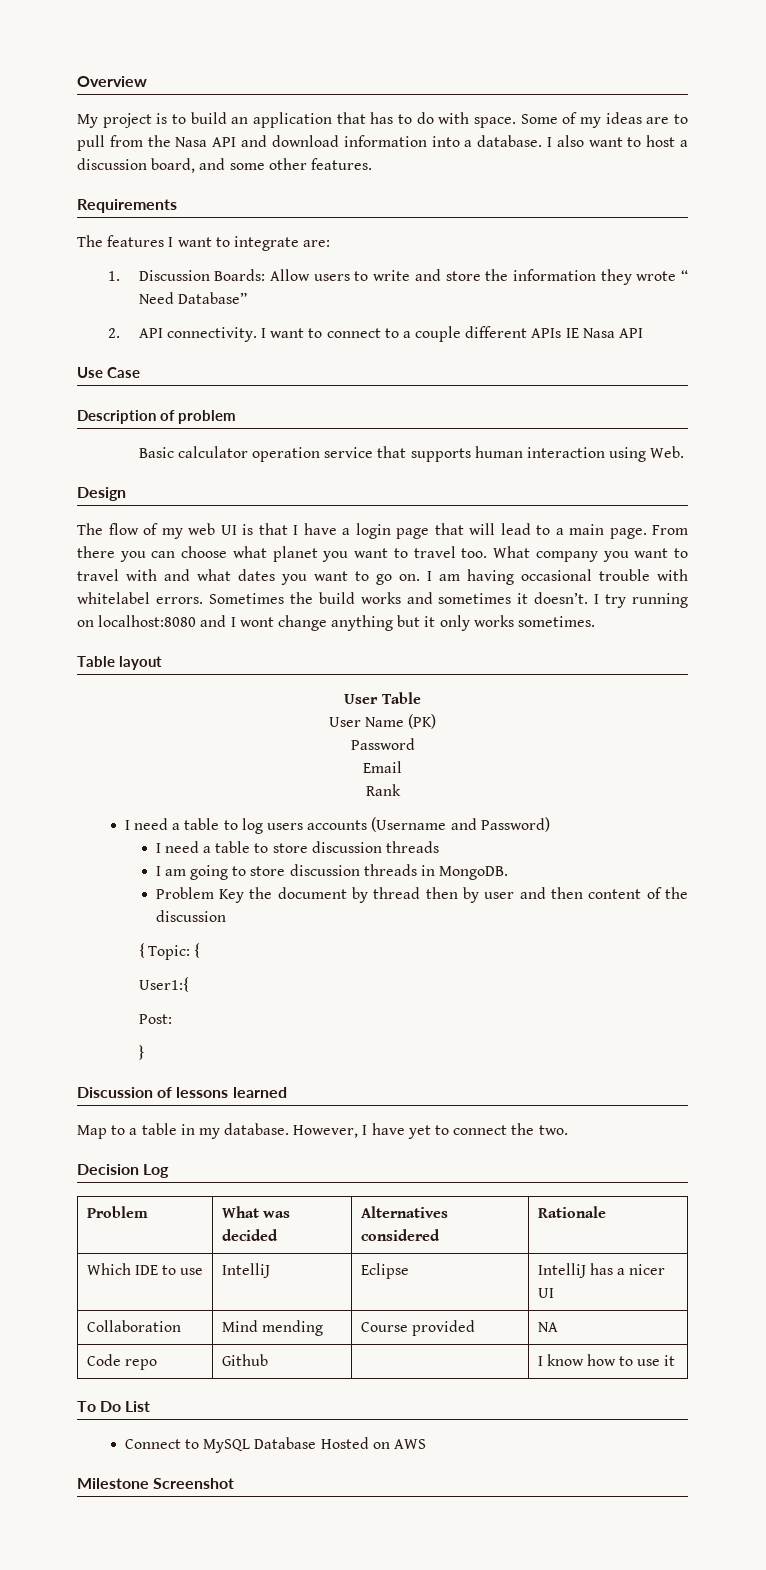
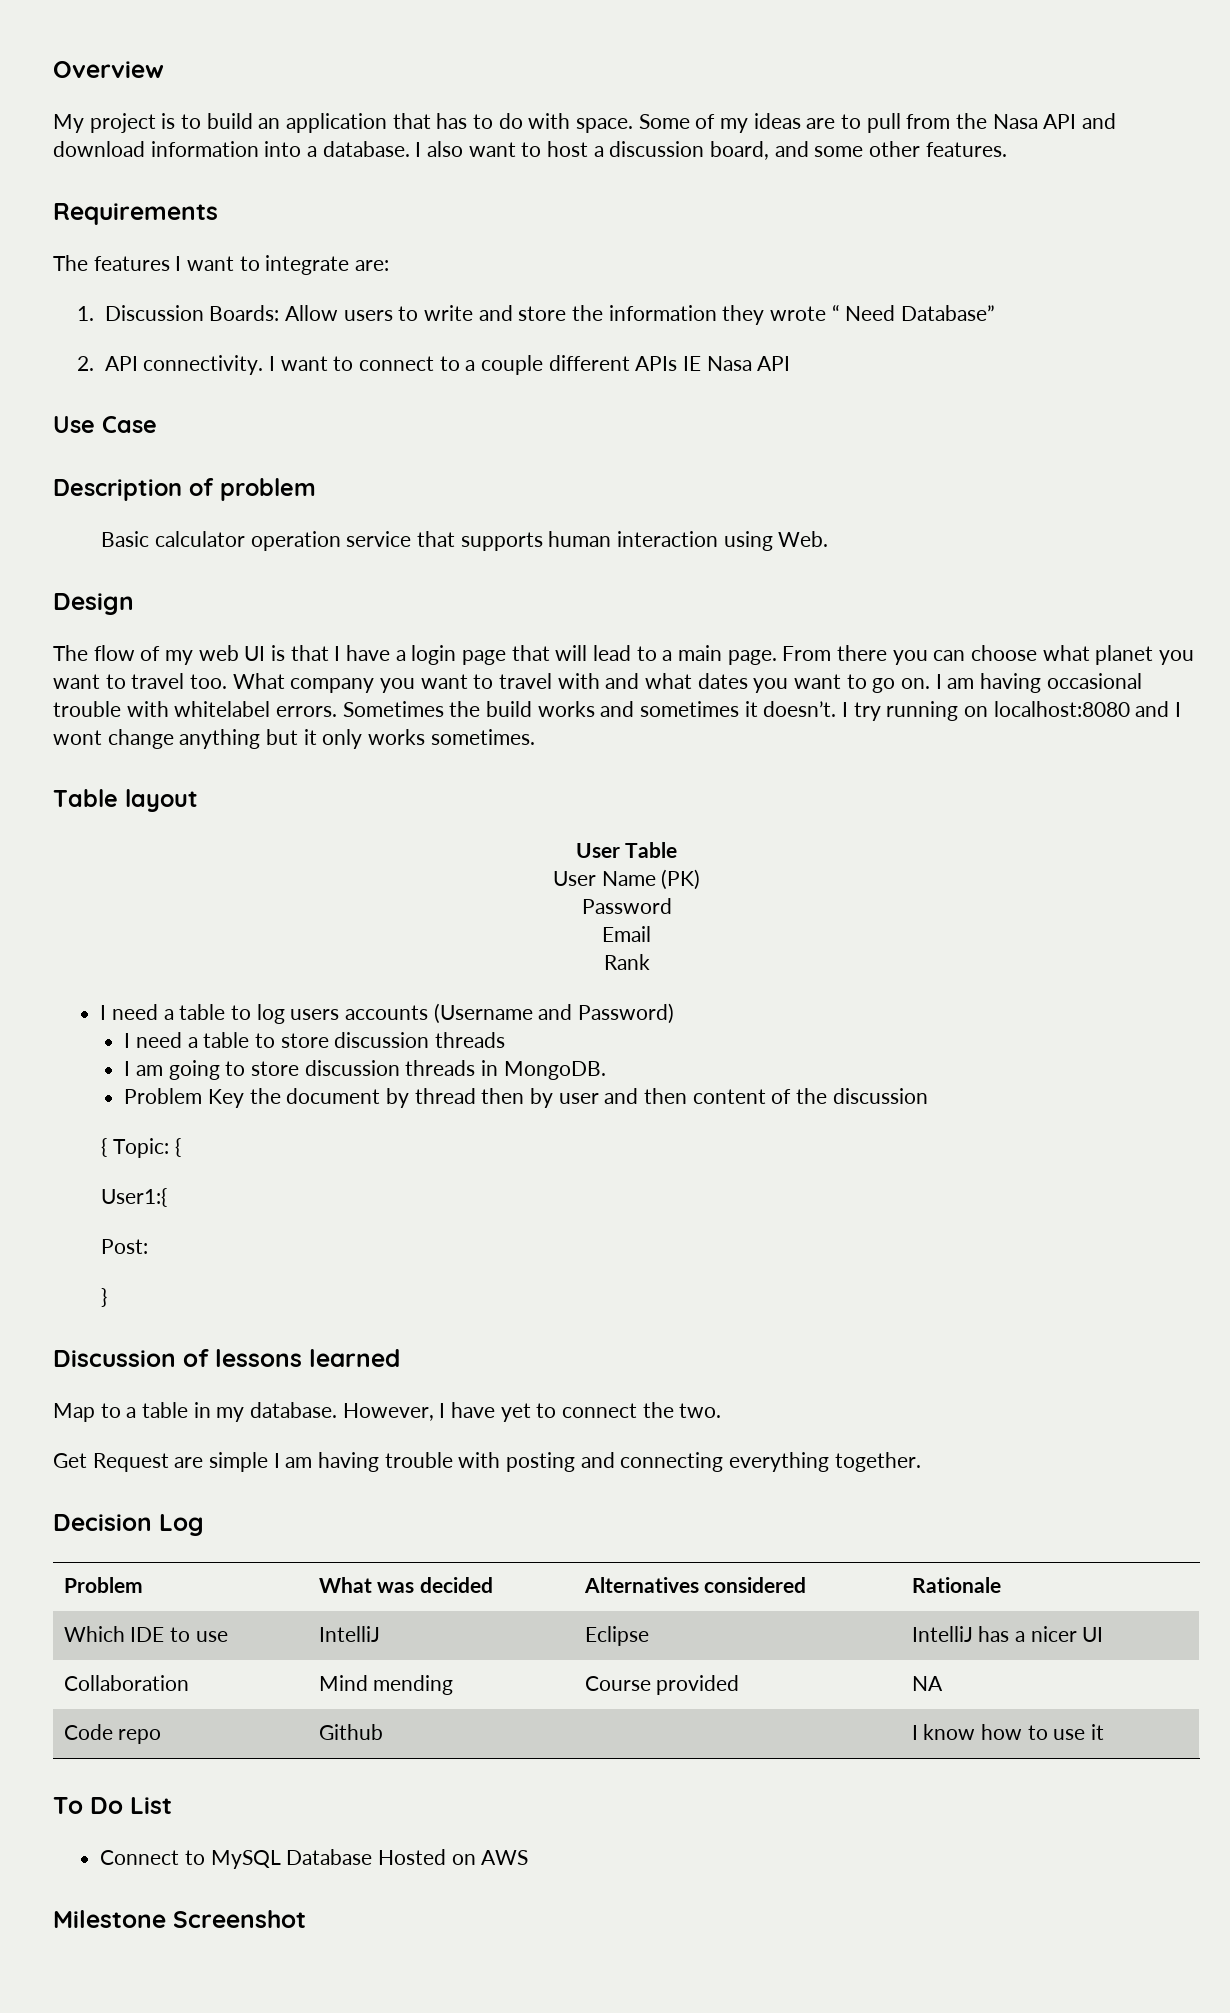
+ Get Request are simple I am having trouble with posting and connecting everything together.

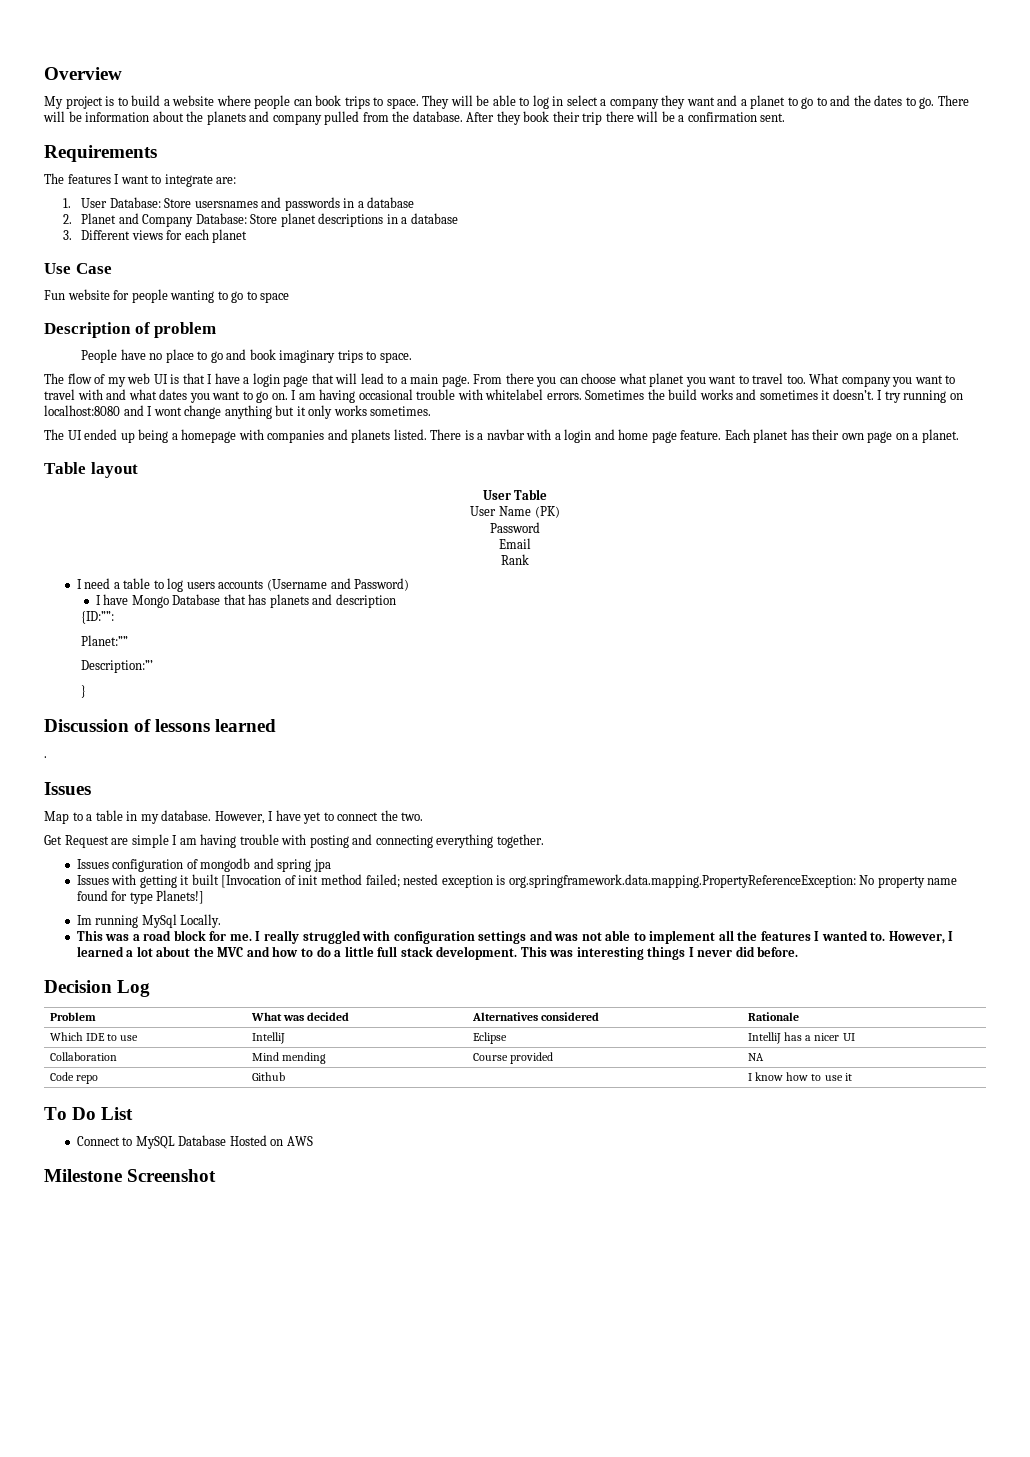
- My project is to build an application that has to do with space. Some of my ideas are to pull from the Nasa API and download information into a database. I also want to host a discussion board, and some other features.
+ My project is to build a website where people can book trips to space. They will be able to log in select a company they want and a planet to go to and the dates to go. There will be information about the planets and company pulled from the database. After they book their trip there will be a confirmation sent.
- 1. Discussion Boards: Allow users to write and store the information they wrote “ Need Database”
- 2. API connectivity. I want to connect to a couple different APIs IE Nasa API
+ 1. User Database: Store usersnames and passwords in a database
+ 2. Planet and Company Database: Store planet descriptions in a database
+ 3. Different views for each planet
  Use Case
+ Fun website for people wanting to go to space
  Description of problem
- Basic calculator operation service that supports human interaction using Web.
- Design
+ People have no place to go and book imaginary trips to space.
+ The UI ended up being a homepage with companies and planets listed. There is a navbar with a login and home page feature. Each planet has their own page on a planet.
- I need a table to store discussion threads
- I am going to store discussion threads in MongoDB.
- Problem Key the document by thread then by user and then content of the discussion
- { Topic: {
- User1:{
- Post:
+ I have Mongo Database that has planets and description
+ {ID:””:
+ Planet:””
+ Description:”’
+ .
+ Issues
+ Issues configuration of mongodb and spring jpa
+ Issues with getting it built [Invocation of init method failed; nested exception is org.springframework.data.mapping.PropertyReferenceException: No property name found for type Planets!]
+ Im running MySql Locally.
+ This was a road block for me. I really struggled with configuration settings and was not able to implement all the features I wanted to. However, I learned a lot about the MVC and how to do a little full stack development. This was interesting things I never did before.

